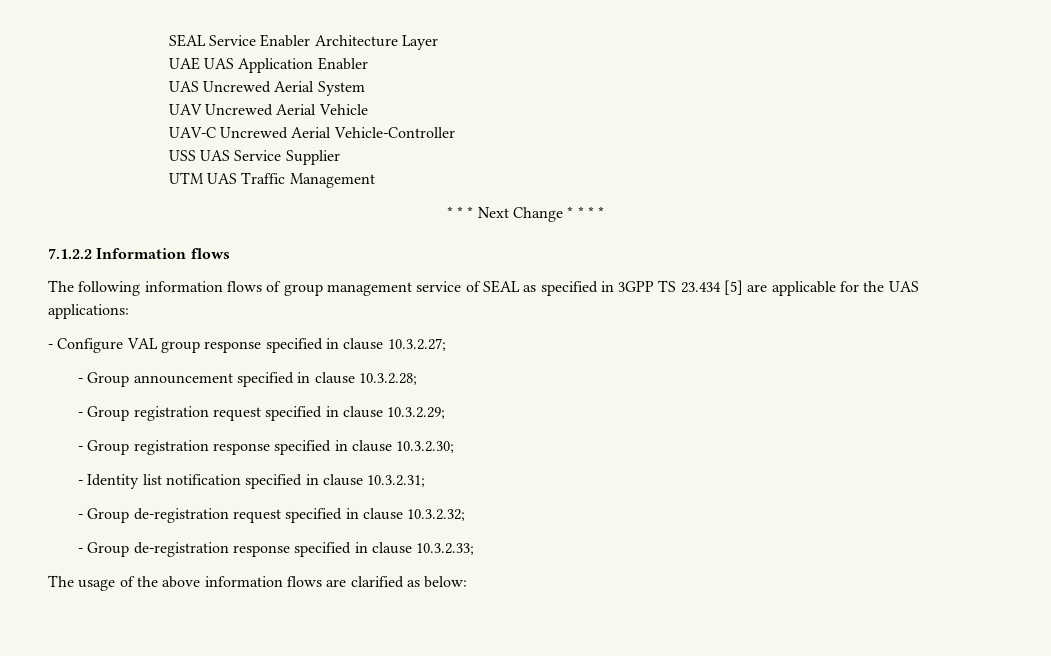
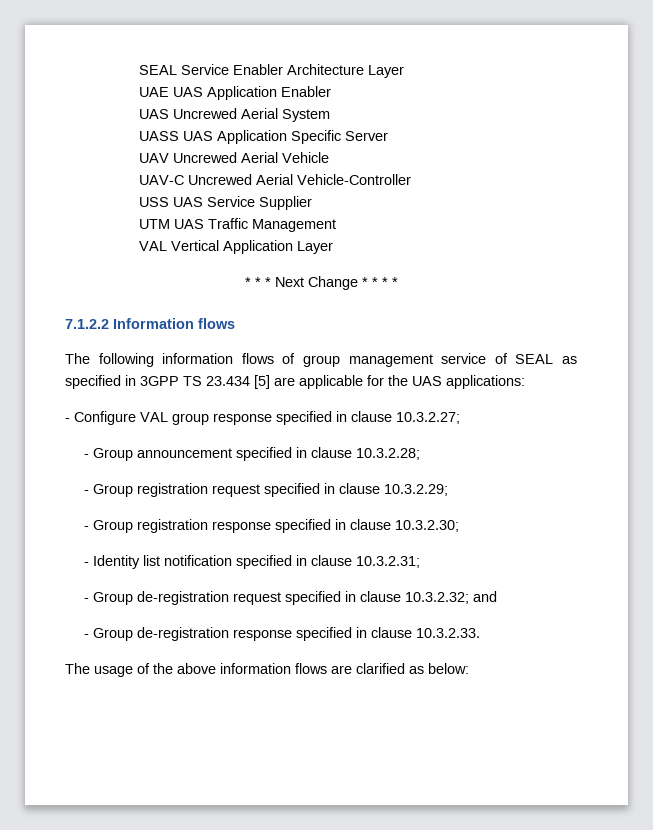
+ UASS UAS Application Specific Server
+ VAL Vertical Application Layer
- - Group de-registration request specified in clause 10.3.2.32;
+ - Group de-registration request specified in clause 10.3.2.32; and
- - Group de-registration response specified in clause 10.3.2.33;
+ - Group de-registration response specified in clause 10.3.2.33.

